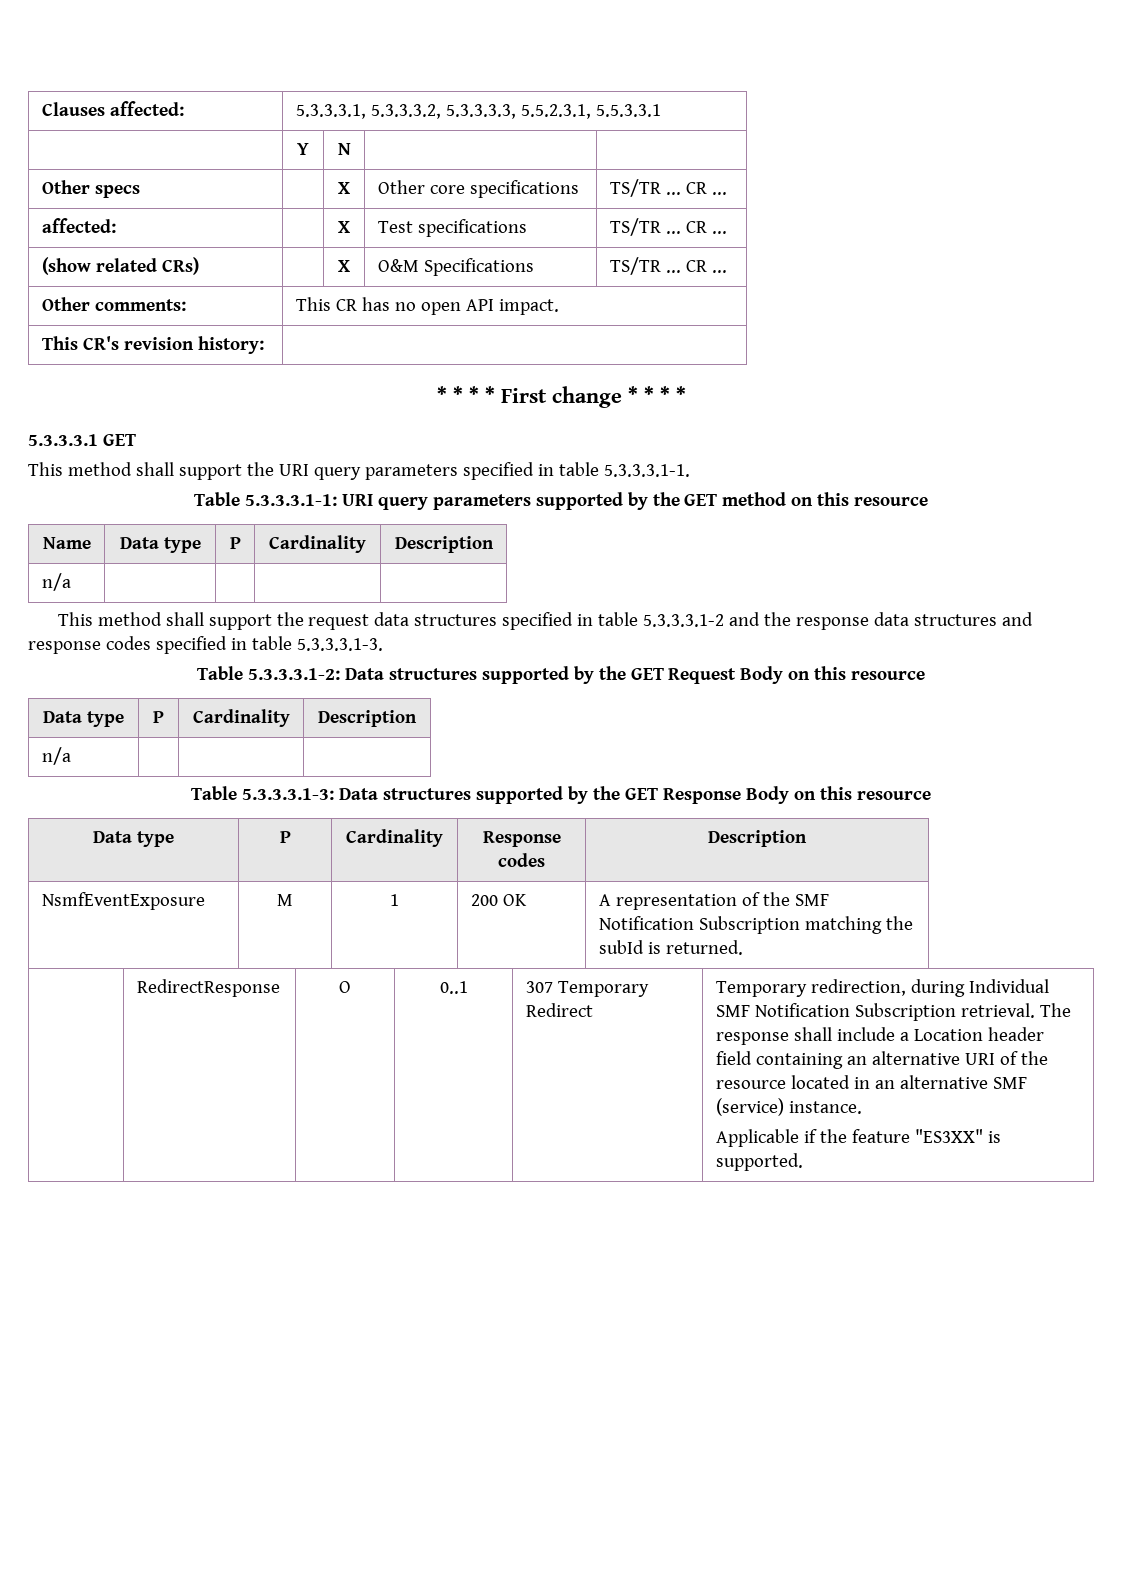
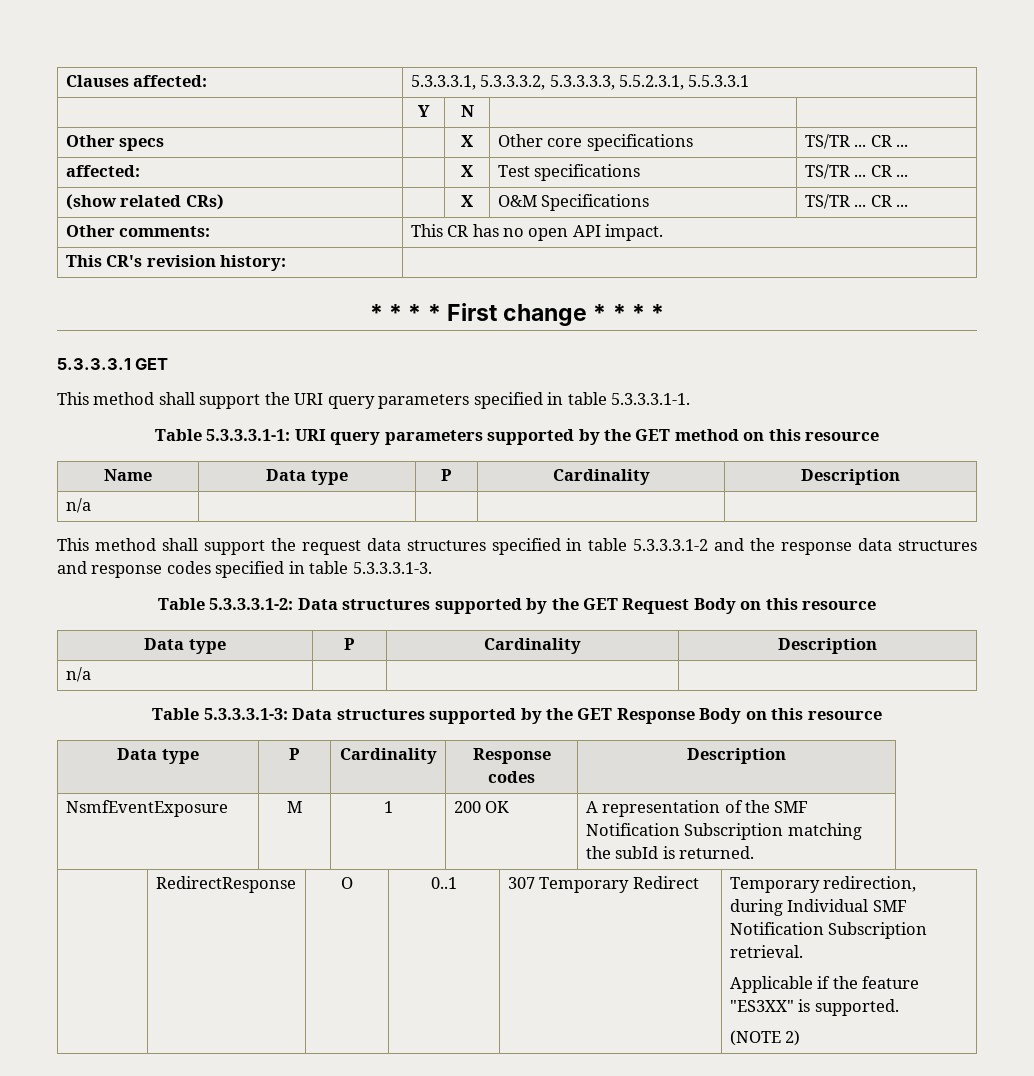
- The response shall include a Location header field containing an alternative URI of the resource located in an alternative SMF (service) instance.
+ (NOTE 2)

